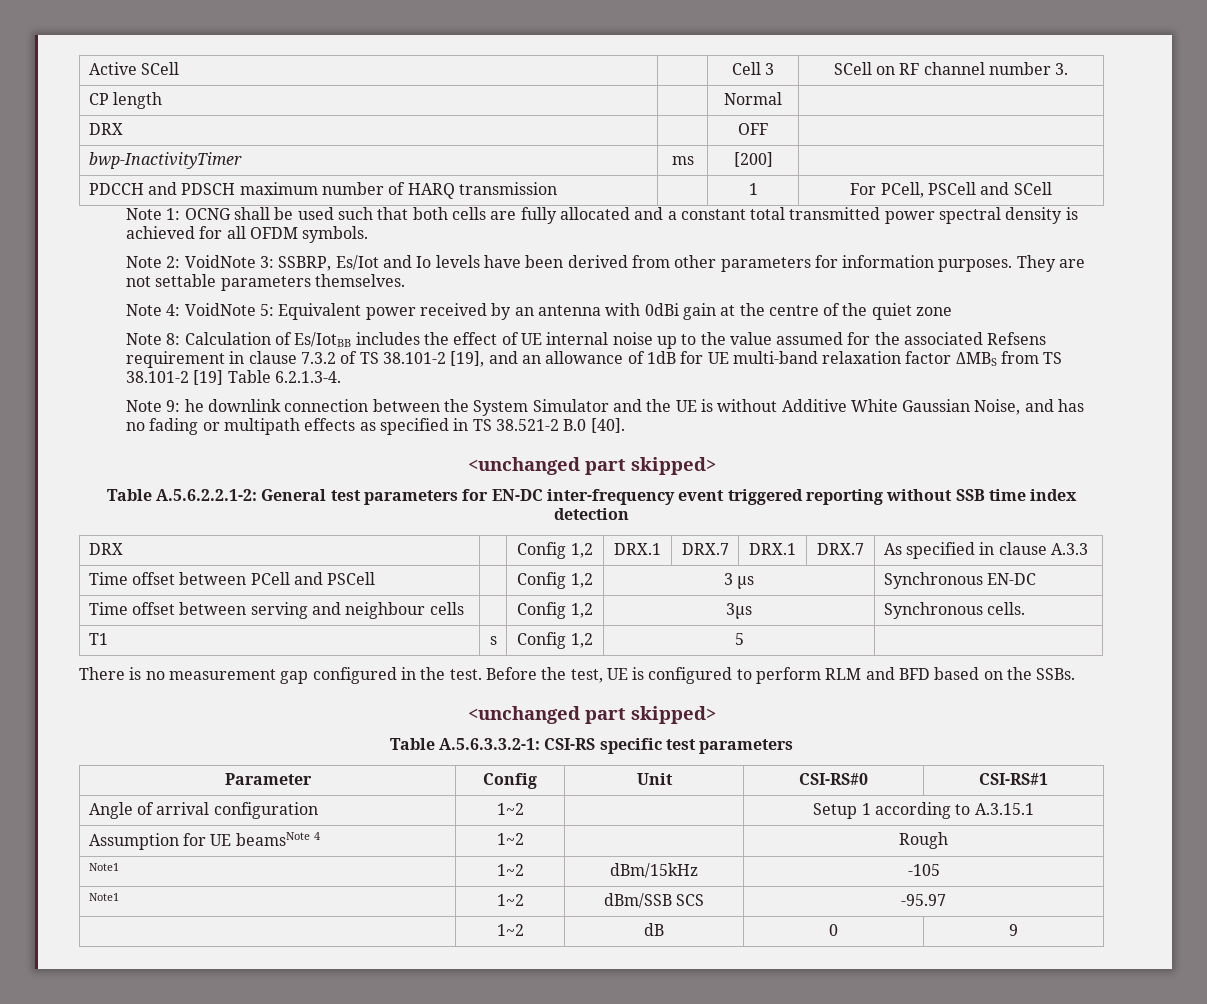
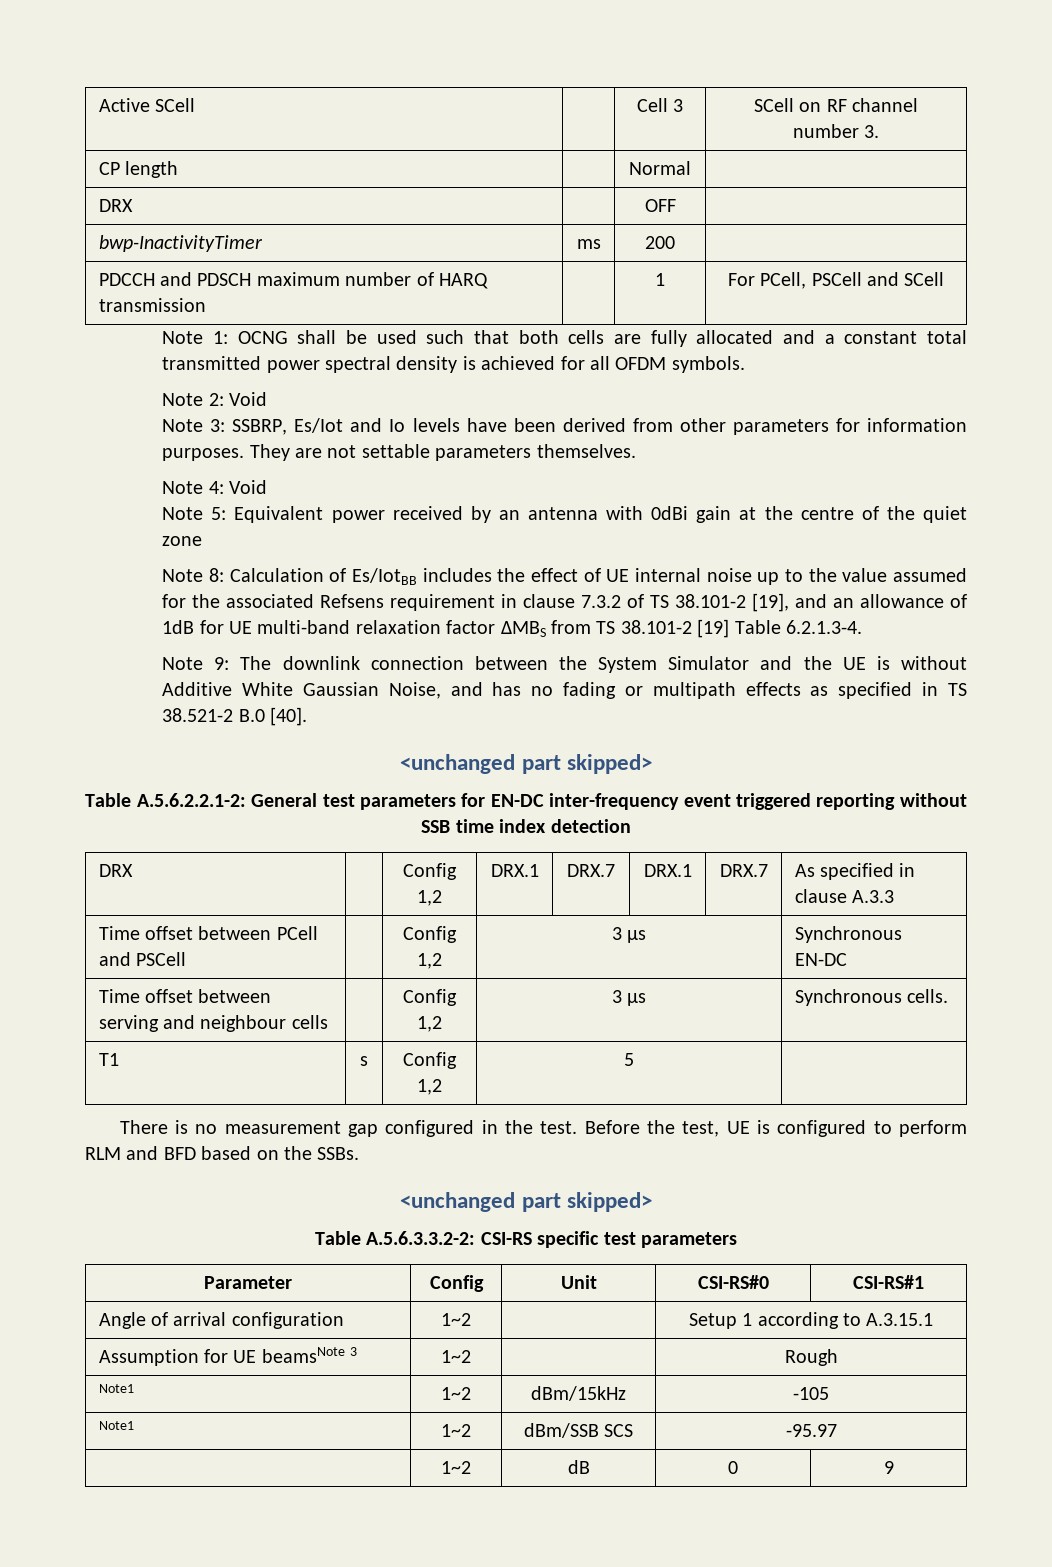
- bwp-InactivityTimer | ms | [200] |
+ bwp-InactivityTimer | ms | 200 |
- Note 2: VoidNote 3: SSBRP, Es/Iot and Io levels have been derived from other parameters for information purposes.
+ Note 2: Void
+ Note 3: SSBRP, Es/Iot and Io levels have been derived from other parameters for information purposes.
- Note 4: VoidNote 5: Equivalent power received by an antenna with 0dBi gain at the centre of the quiet zone
+ Note 4: Void
+ Note 5: Equivalent power received by an antenna with 0dBi gain at the centre of the quiet zone
- Note 9: he downlink connection between the System Simulator and the UE is without Additive White Gaussian Noise, and has no fading or multipath effects as specified in TS 38.521-2 B.0 [40].
+ Note 9: The downlink connection between the System Simulator and the UE is without Additive White Gaussian Noise, and has no fading or multipath effects as specified in TS 38.521-2 B.0 [40].
- Time offset between serving and neighbour cells | | Config 1,2 | 3μs | Synchronous cells.
+ Time offset between serving and neighbour cells | | Config 1,2 | 3 μs | Synchronous cells.
- Table A.5.6.3.3.2-1: CSI-RS specific test parameters
+ Table A.5.6.3.3.2-2: CSI-RS specific test parameters
- Assumption for UE beamsNote 4 | 1~2 | | Rough
+ Assumption for UE beamsNote 3 | 1~2 | | Rough

